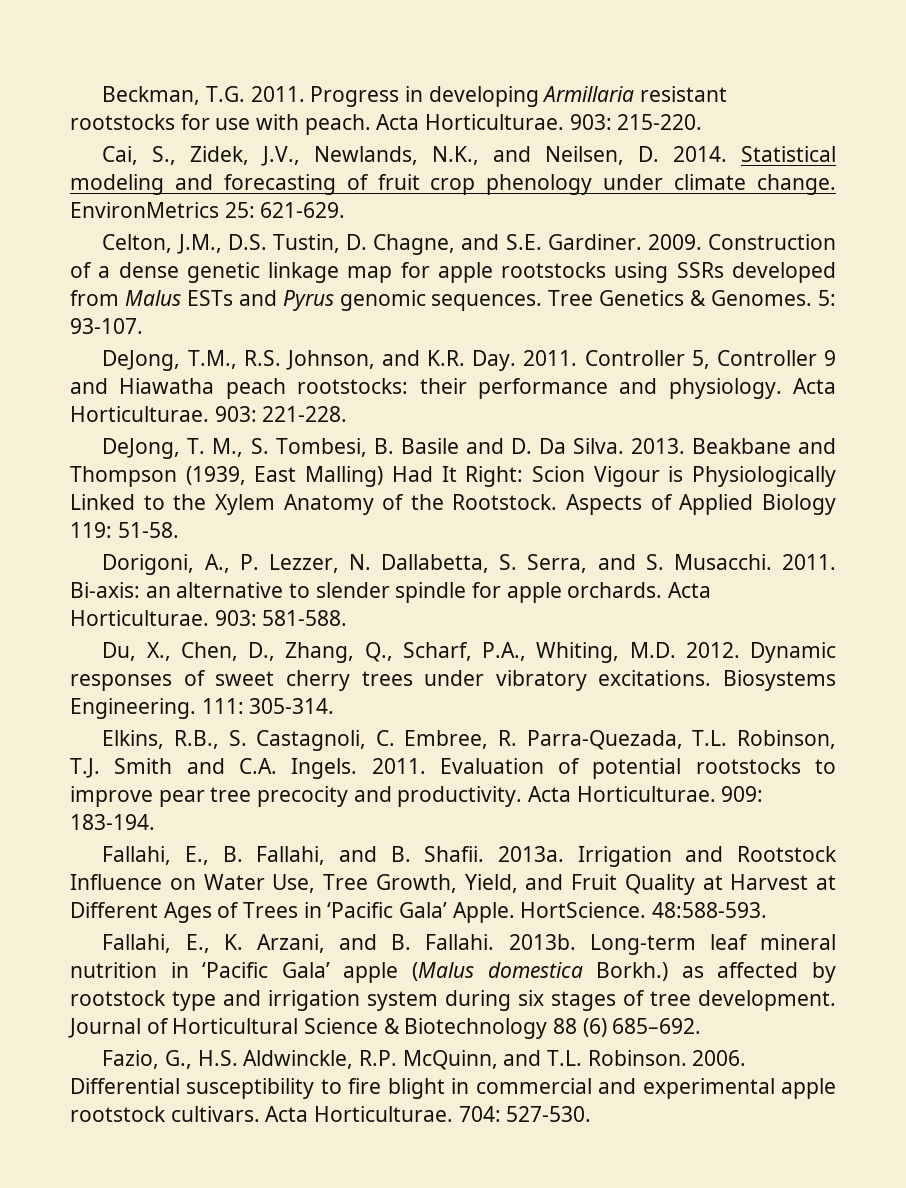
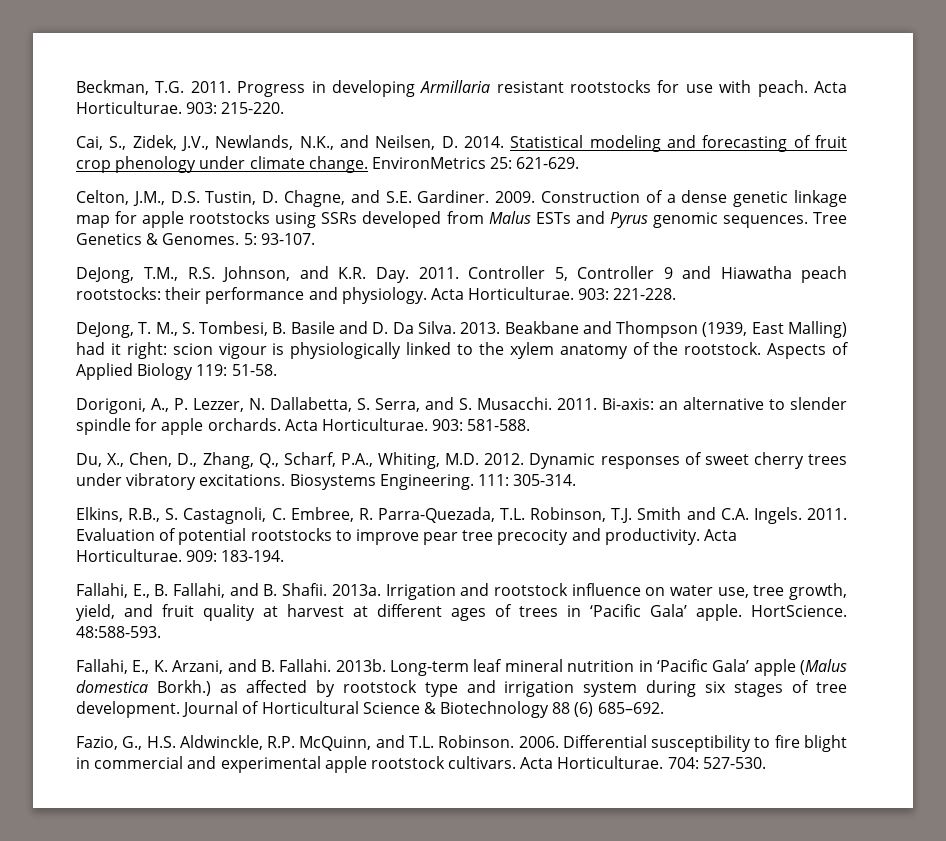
- Beakbane and Thompson (1939, East Malling) Had It Right: Scion Vigour is Physiologically Linked to the Xylem Anatomy of the Rootstock.
+ Beakbane and Thompson (1939, East Malling) had it right: scion vigour is physiologically linked to the xylem anatomy of the rootstock.
- Irrigation and Rootstock Influence on Water Use, Tree Growth, Yield, and Fruit Quality at Harvest at Different Ages of Trees in ‘Pacific Gala’ Apple.
+ Irrigation and rootstock influence on water use, tree growth, yield, and fruit quality at harvest at different ages of trees in ‘Pacific Gala’ apple.

